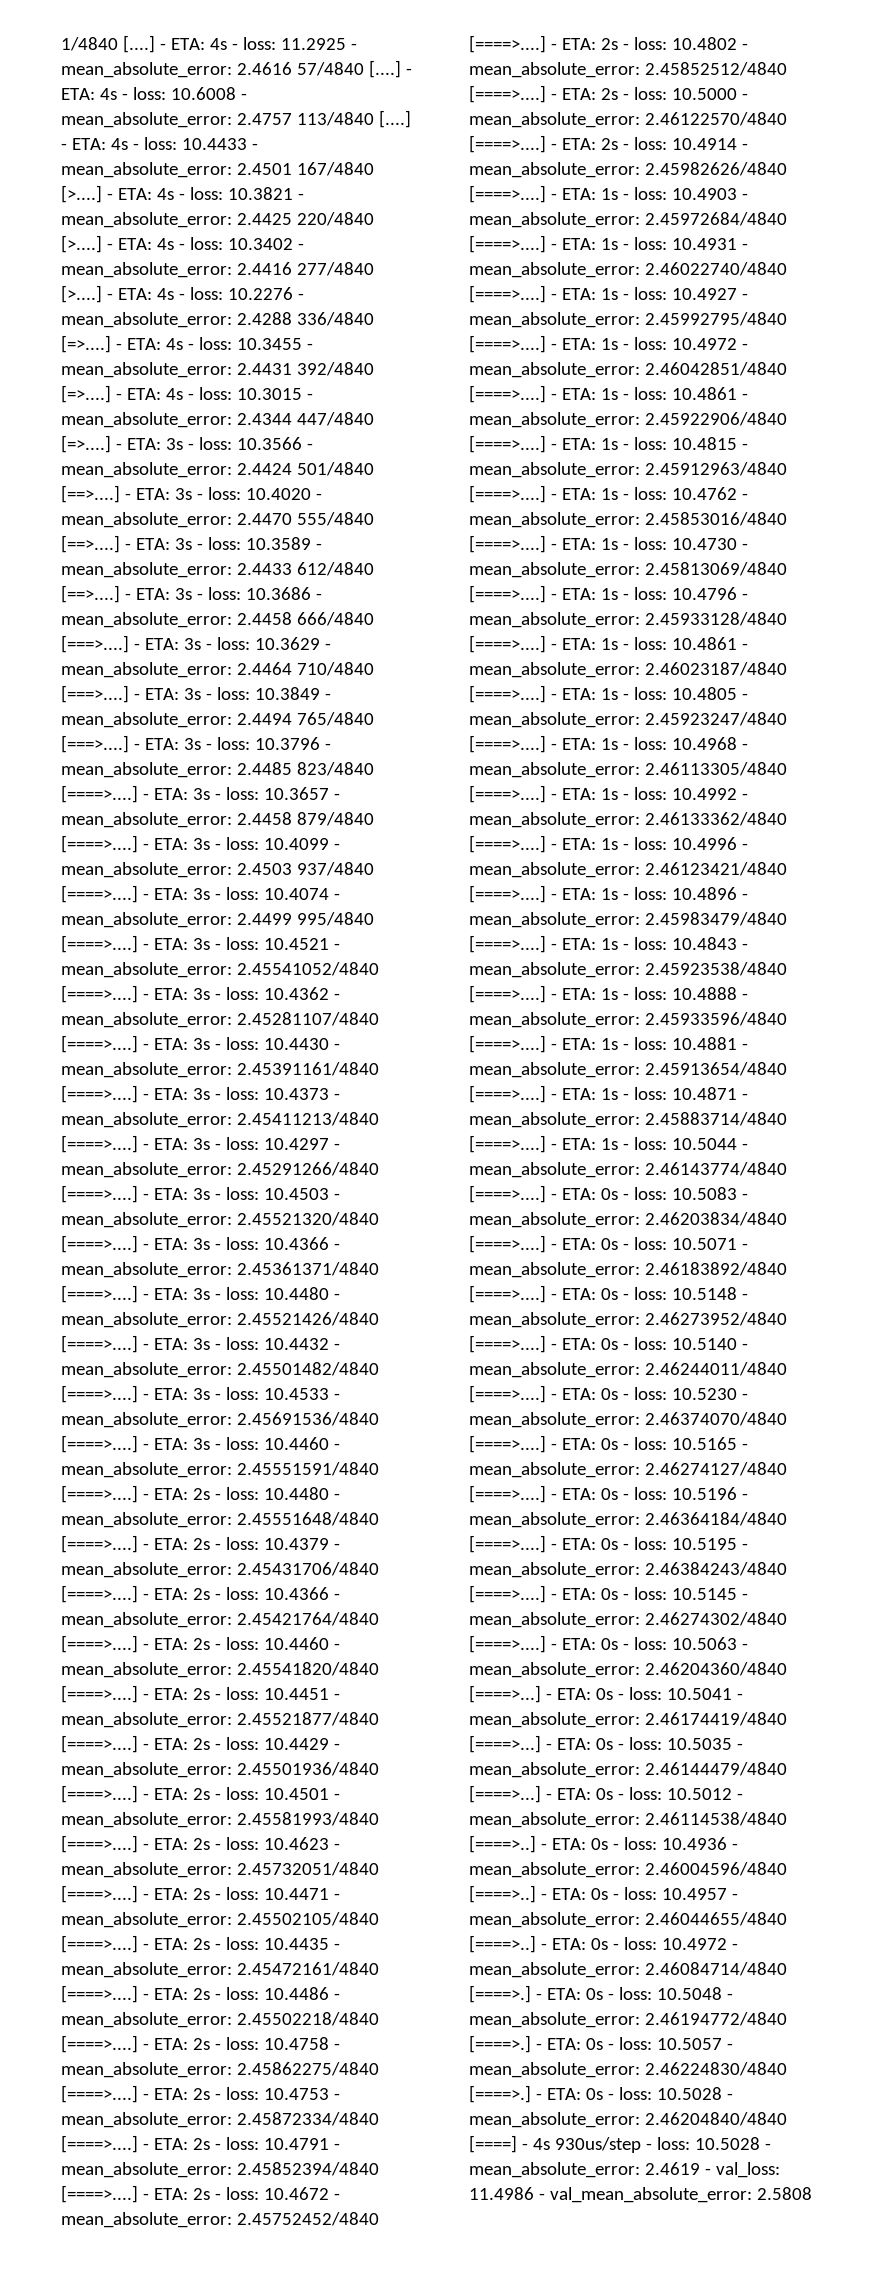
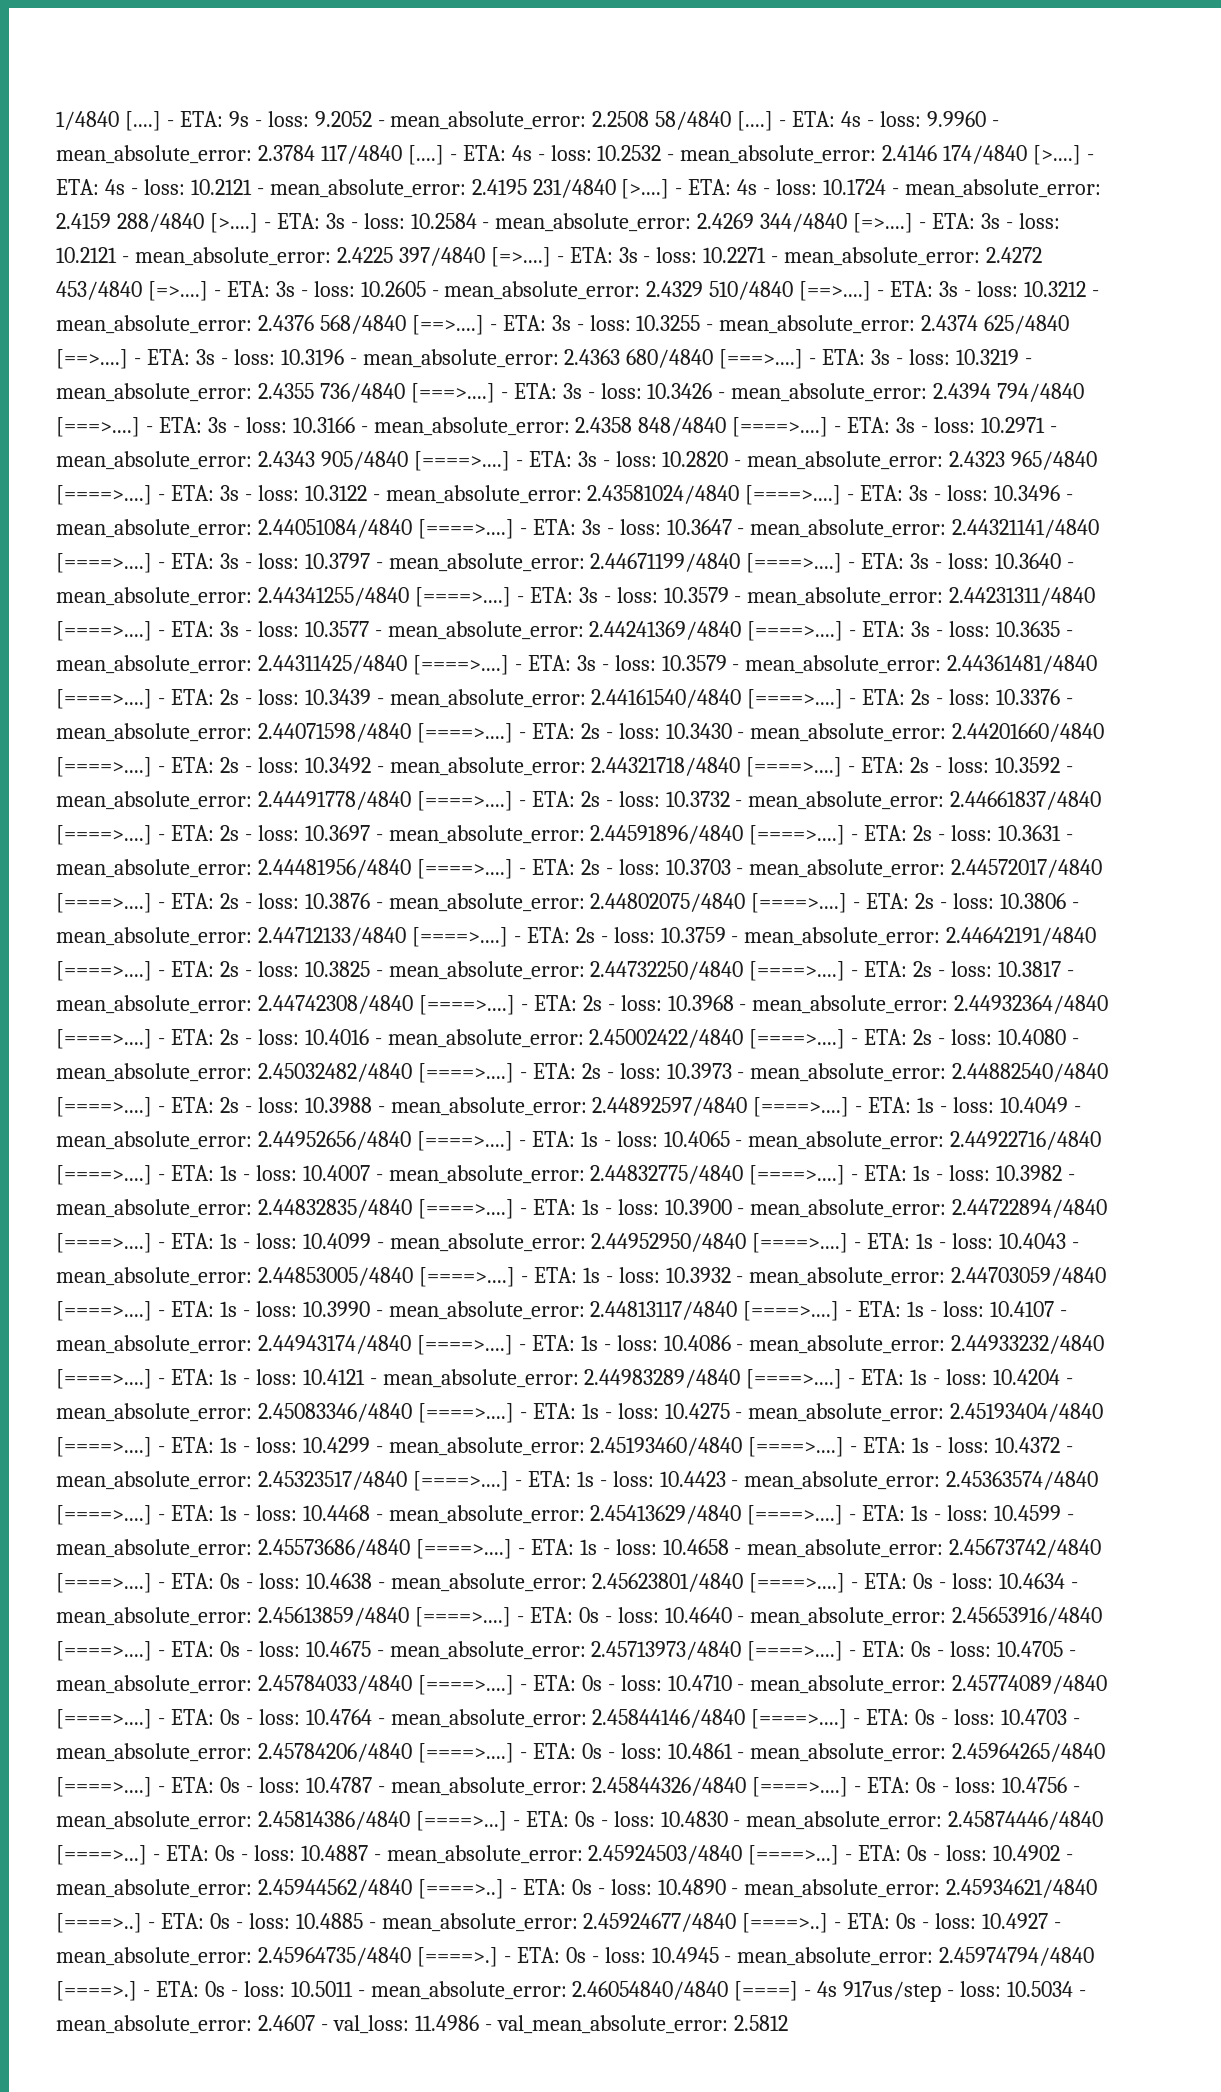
- - ETA: 4s - loss: 11.2925 - mean_absolute_error: 2.4616 57/4840 [....] - ETA: 4s - loss: 10.6008 - mean_absolute_error: 2.4757 113/4840 [....] - ETA: 4s - loss: 10.4433 - mean_absolute_error: 2.4501 167/4840 [>....] - ETA: 4s - loss: 10.3821 - mean_absolute_error: 2.4425 220/4840 [>....] - ETA: 4s - loss: 10.3402 - mean_absolute_error: 2.4416 277/4840 [>....] - ETA: 4s - loss: 10.2276 - mean_absolute_error: 2.4288 336/4840 [=>....] - ETA: 4s - loss: 10.3455 - mean_absolute_error: 2.4431 392/4840 [=>....] - ETA: 4s - loss: 10.3015 - mean_absolute_error: 2.4344 447/4840 [=>....] - ETA: 3s - loss: 10.3566 - mean_absolute_error: 2.4424 501/4840 [==>....] - ETA: 3s - loss: 10.4020 - mean_absolute_error: 2.4470 555/4840 [==>....] - ETA: 3s - loss: 10.3589 - mean_absolute_error: 2.4433 612/4840 [==>....] - ETA: 3s - loss: 10.3686 - mean_absolute_error: 2.4458 666/4840 [===>....] - ETA: 3s - loss: 10.3629 - mean_absolute_error: 2.4464 710/4840 [===>....] - ETA: 3s - loss: 10.3849 - mean_absolute_error: 2.4494 765/4840 [===>....] - ETA: 3s - loss: 10.3796 - mean_absolute_error: 2.4485 823/4840 [====>....] - ETA: 3s - loss: 10.3657 - mean_absolute_error: 2.4458 879/4840 [====>....] - ETA: 3s - loss: 10.4099 - mean_absolute_error: 2.4503 937/4840 [====>....] - ETA: 3s - loss: 10.4074 - mean_absolute_error: 2.4499 995/4840 [====>....] - ETA: 3s - loss: 10.4521 - mean_absolute_error: 2.45541052/4840 [====>....] - ETA: 3s - loss: 10.4362 - mean_absolute_error: 2.45281107/4840 [====>....] - ETA: 3s - loss: 10.4430 - mean_absolute_error: 2.45391161/4840 [====>....] - ETA: 3s - loss: 10.4373 - mean_absolute_error: 2.45411213/4840 [====>....] - ETA: 3s - loss: 10.4297 - mean_absolute_error: 2.45291266/4840 [====>....] - ETA: 3s - loss: 10.4503 - mean_absolute_error: 2.45521320/4840 [====>....] - ETA: 3s - loss: 10.4366 - mean_absolute_error: 2.45361371/4840 [====>....] - ETA: 3s - loss: 10.4480 - mean_absolute_error: 2.45521426/4840 [====>....] - ETA: 3s - loss: 10.4432 - mean_absolute_error: 2.45501482/4840 [====>....] - ETA: 3s - loss: 10.4533 - mean_absolute_error: 2.45691536/4840 [====>....] - ETA: 3s - loss: 10.4460 - mean_absolute_error: 2.45551591/4840 [====>....] - ETA: 2s - loss: 10.4480 - mean_absolute_error: 2.45551648/4840 [====>....] - ETA: 2s - loss: 10.4379 - mean_absolute_error: 2.45431706/4840 [====>....] - ETA: 2s - loss: 10.4366 - mean_absolute_error: 2.45421764/4840 [====>....] - ETA: 2s - loss: 10.4460 - mean_absolute_error: 2.45541820/4840 [====>....] - ETA: 2s - loss: 10.4451 - mean_absolute_error: 2.45521877/4840 [====>....] - ETA: 2s - loss: 10.4429 - mean_absolute_error: 2.45501936/4840 [====>....] - ETA: 2s - loss: 10.4501 - mean_absolute_error: 2.45581993/4840 [====>....] - ETA: 2s - loss: 10.4623 - mean_absolute_error: 2.45732051/4840 [====>....] - ETA: 2s - loss: 10.4471 - mean_absolute_error: 2.45502105/4840 [====>....] - ETA: 2s - loss: 10.4435 - mean_absolute_error: 2.45472161/4840 [====>....] - ETA: 2s - loss: 10.4486 - mean_absolute_error: 2.45502218/4840 [====>....] - ETA: 2s - loss: 10.4758 - mean_absolute_error: 2.45862275/4840 [====>....] - ETA: 2s - loss: 10.4753 - mean_absolute_error: 2.45872334/4840 [====>....] - ETA: 2s - loss: 10.4791 - mean_absolute_error: 2.45852394/4840 [====>....] - ETA: 2s - loss: 10.4672 - mean_absolute_error: 2.45752452/4840 [====>....] - ETA: 2s - loss: 10.4802 - mean_absolute_error: 2.45852512/4840 [====>....] - ETA: 2s - loss: 10.5000 - mean_absolute_error: 2.46122570/4840 [====>....] - ETA: 2s - loss: 10.4914 - mean_absolute_error: 2.45982626/4840 [====>....] - ETA: 1s - loss: 10.4903 - mean_absolute_error: 2.45972684/4840 [====>....] - ETA: 1s - loss: 10.4931 - mean_absolute_error: 2.46022740/4840 [====>....] - ETA: 1s - loss: 10.4927 - mean_absolute_error: 2.45992795/4840 [====>....] - ETA: 1s - loss: 10.4972 - mean_absolute_error: 2.46042851/4840 [====>....] - ETA: 1s - loss: 10.4861 - mean_absolute_error: 2.45922906/4840 [====>....] - ETA: 1s - loss: 10.4815 - mean_absolute_error: 2.45912963/4840 [====>....] - ETA: 1s - loss: 10.4762 - mean_absolute_error: 2.45853016/4840 [====>....] - ETA: 1s - loss: 10.4730 - mean_absolute_error: 2.45813069/4840 [====>....] - ETA: 1s - loss: 10.4796 - mean_absolute_error: 2.45933128/4840 [====>....] - ETA: 1s - loss: 10.4861 - mean_absolute_error: 2.46023187/4840 [====>....] - ETA: 1s - loss: 10.4805 - mean_absolute_error: 2.45923247/4840 [====>....] - ETA: 1s - loss: 10.4968 - mean_absolute_error: 2.46113305/4840 [====>....] - ETA: 1s - loss: 10.4992 - mean_absolute_error: 2.46133362/4840 [====>....] - ETA: 1s - loss: 10.4996 - mean_absolute_error: 2.46123421/4840 [====>....] - ETA: 1s - loss: 10.4896 - mean_absolute_error: 2.45983479/4840 [====>....] - ETA: 1s - loss: 10.4843 - mean_absolute_error: 2.45923538/4840 [====>....] - ETA: 1s - loss: 10.4888 - mean_absolute_error: 2.45933596/4840 [====>....] - ETA: 1s - loss: 10.4881 - mean_absolute_error: 2.45913654/4840 [====>....] - ETA: 1s - loss: 10.4871 - mean_absolute_error: 2.45883714/4840 [====>....] - ETA: 1s - loss: 10.5044 - mean_absolute_error: 2.46143774/4840 [====>....] - ETA: 0s - loss: 10.5083 - mean_absolute_error: 2.46203834/4840 [====>....] - ETA: 0s - loss: 10.5071 - mean_absolute_error: 2.46183892/4840 [====>....] - ETA: 0s - loss: 10.5148 - mean_absolute_error: 2.46273952/4840 [====>....] - ETA: 0s - loss: 10.5140 - mean_absolute_error: 2.46244011/4840 [====>....] - ETA: 0s - loss: 10.5230 - mean_absolute_error: 2.46374070/4840 [====>....] - ETA: 0s - loss: 10.5165 - mean_absolute_error: 2.46274127/4840 [====>....] - ETA: 0s - loss: 10.5196 - mean_absolute_error: 2.46364184/4840 [====>....] - ETA: 0s - loss: 10.5195 - mean_absolute_error: 2.46384243/4840 [====>....] - ETA: 0s - loss: 10.5145 - mean_absolute_error: 2.46274302/4840 [====>....] - ETA: 0s - loss: 10.5063 - mean_absolute_error: 2.46204360/4840 [====>...] - ETA: 0s - loss: 10.5041 - mean_absolute_error: 2.46174419/4840 [====>...] - ETA: 0s - loss: 10.5035 - mean_absolute_error: 2.46144479/4840 [====>...] - ETA: 0s - loss: 10.5012 - mean_absolute_error: 2.46114538/4840 [====>..] - ETA: 0s - loss: 10.4936 - mean_absolute_error: 2.46004596/4840 [====>..] - ETA: 0s - loss: 10.4957 - mean_absolute_error: 2.46044655/4840 [====>..] - ETA: 0s - loss: 10.4972 - mean_absolute_error: 2.46084714/4840 [====>.] - ETA: 0s - loss: 10.5048 - mean_absolute_error: 2.46194772/4840 [====>.] - ETA: 0s - loss: 10.5057 - mean_absolute_error: 2.46224830/4840 [====>.] - ETA: 0s - loss: 10.5028 - mean_absolute_error: 2.46204840/4840 [====] - 4s 930us/step - loss: 10.5028 - mean_absolute_error: 2.4619 - val_loss: 11.4986 - val_mean_absolute_error: 2.5808
+ - ETA: 9s - loss: 9.2052 - mean_absolute_error: 2.2508 58/4840 [....] - ETA: 4s - loss: 9.9960 - mean_absolute_error: 2.3784 117/4840 [....] - ETA: 4s - loss: 10.2532 - mean_absolute_error: 2.4146 174/4840 [>....] - ETA: 4s - loss: 10.2121 - mean_absolute_error: 2.4195 231/4840 [>....] - ETA: 4s - loss: 10.1724 - mean_absolute_error: 2.4159 288/4840 [>....] - ETA: 3s - loss: 10.2584 - mean_absolute_error: 2.4269 344/4840 [=>....] - ETA: 3s - loss: 10.2121 - mean_absolute_error: 2.4225 397/4840 [=>....] - ETA: 3s - loss: 10.2271 - mean_absolute_error: 2.4272 453/4840 [=>....] - ETA: 3s - loss: 10.2605 - mean_absolute_error: 2.4329 510/4840 [==>....] - ETA: 3s - loss: 10.3212 - mean_absolute_error: 2.4376 568/4840 [==>....] - ETA: 3s - loss: 10.3255 - mean_absolute_error: 2.4374 625/4840 [==>....] - ETA: 3s - loss: 10.3196 - mean_absolute_error: 2.4363 680/4840 [===>....] - ETA: 3s - loss: 10.3219 - mean_absolute_error: 2.4355 736/4840 [===>....] - ETA: 3s - loss: 10.3426 - mean_absolute_error: 2.4394 794/4840 [===>....] - ETA: 3s - loss: 10.3166 - mean_absolute_error: 2.4358 848/4840 [====>....] - ETA: 3s - loss: 10.2971 - mean_absolute_error: 2.4343 905/4840 [====>....] - ETA: 3s - loss: 10.2820 - mean_absolute_error: 2.4323 965/4840 [====>....] - ETA: 3s - loss: 10.3122 - mean_absolute_error: 2.43581024/4840 [====>....] - ETA: 3s - loss: 10.3496 - mean_absolute_error: 2.44051084/4840 [====>....] - ETA: 3s - loss: 10.3647 - mean_absolute_error: 2.44321141/4840 [====>....] - ETA: 3s - loss: 10.3797 - mean_absolute_error: 2.44671199/4840 [====>....] - ETA: 3s - loss: 10.3640 - mean_absolute_error: 2.44341255/4840 [====>....] - ETA: 3s - loss: 10.3579 - mean_absolute_error: 2.44231311/4840 [====>....] - ETA: 3s - loss: 10.3577 - mean_absolute_error: 2.44241369/4840 [====>....] - ETA: 3s - loss: 10.3635 - mean_absolute_error: 2.44311425/4840 [====>....] - ETA: 3s - loss: 10.3579 - mean_absolute_error: 2.44361481/4840 [====>....] - ETA: 2s - loss: 10.3439 - mean_absolute_error: 2.44161540/4840 [====>....] - ETA: 2s - loss: 10.3376 - mean_absolute_error: 2.44071598/4840 [====>....] - ETA: 2s - loss: 10.3430 - mean_absolute_error: 2.44201660/4840 [====>....] - ETA: 2s - loss: 10.3492 - mean_absolute_error: 2.44321718/4840 [====>....] - ETA: 2s - loss: 10.3592 - mean_absolute_error: 2.44491778/4840 [====>....] - ETA: 2s - loss: 10.3732 - mean_absolute_error: 2.44661837/4840 [====>....] - ETA: 2s - loss: 10.3697 - mean_absolute_error: 2.44591896/4840 [====>....] - ETA: 2s - loss: 10.3631 - mean_absolute_error: 2.44481956/4840 [====>....] - ETA: 2s - loss: 10.3703 - mean_absolute_error: 2.44572017/4840 [====>....] - ETA: 2s - loss: 10.3876 - mean_absolute_error: 2.44802075/4840 [====>....] - ETA: 2s - loss: 10.3806 - mean_absolute_error: 2.44712133/4840 [====>....] - ETA: 2s - loss: 10.3759 - mean_absolute_error: 2.44642191/4840 [====>....] - ETA: 2s - loss: 10.3825 - mean_absolute_error: 2.44732250/4840 [====>....] - ETA: 2s - loss: 10.3817 - mean_absolute_error: 2.44742308/4840 [====>....] - ETA: 2s - loss: 10.3968 - mean_absolute_error: 2.44932364/4840 [====>....] - ETA: 2s - loss: 10.4016 - mean_absolute_error: 2.45002422/4840 [====>....] - ETA: 2s - loss: 10.4080 - mean_absolute_error: 2.45032482/4840 [====>....] - ETA: 2s - loss: 10.3973 - mean_absolute_error: 2.44882540/4840 [====>....] - ETA: 2s - loss: 10.3988 - mean_absolute_error: 2.44892597/4840 [====>....] - ETA: 1s - loss: 10.4049 - mean_absolute_error: 2.44952656/4840 [====>....] - ETA: 1s - loss: 10.4065 - mean_absolute_error: 2.44922716/4840 [====>....] - ETA: 1s - loss: 10.4007 - mean_absolute_error: 2.44832775/4840 [====>....] - ETA: 1s - loss: 10.3982 - mean_absolute_error: 2.44832835/4840 [====>....] - ETA: 1s - loss: 10.3900 - mean_absolute_error: 2.44722894/4840 [====>....] - ETA: 1s - loss: 10.4099 - mean_absolute_error: 2.44952950/4840 [====>....] - ETA: 1s - loss: 10.4043 - mean_absolute_error: 2.44853005/4840 [====>....] - ETA: 1s - loss: 10.3932 - mean_absolute_error: 2.44703059/4840 [====>....] - ETA: 1s - loss: 10.3990 - mean_absolute_error: 2.44813117/4840 [====>....] - ETA: 1s - loss: 10.4107 - mean_absolute_error: 2.44943174/4840 [====>....] - ETA: 1s - loss: 10.4086 - mean_absolute_error: 2.44933232/4840 [====>....] - ETA: 1s - loss: 10.4121 - mean_absolute_error: 2.44983289/4840 [====>....] - ETA: 1s - loss: 10.4204 - mean_absolute_error: 2.45083346/4840 [====>....] - ETA: 1s - loss: 10.4275 - mean_absolute_error: 2.45193404/4840 [====>....] - ETA: 1s - loss: 10.4299 - mean_absolute_error: 2.45193460/4840 [====>....] - ETA: 1s - loss: 10.4372 - mean_absolute_error: 2.45323517/4840 [====>....] - ETA: 1s - loss: 10.4423 - mean_absolute_error: 2.45363574/4840 [====>....] - ETA: 1s - loss: 10.4468 - mean_absolute_error: 2.45413629/4840 [====>....] - ETA: 1s - loss: 10.4599 - mean_absolute_error: 2.45573686/4840 [====>....] - ETA: 1s - loss: 10.4658 - mean_absolute_error: 2.45673742/4840 [====>....] - ETA: 0s - loss: 10.4638 - mean_absolute_error: 2.45623801/4840 [====>....] - ETA: 0s - loss: 10.4634 - mean_absolute_error: 2.45613859/4840 [====>....] - ETA: 0s - loss: 10.4640 - mean_absolute_error: 2.45653916/4840 [====>....] - ETA: 0s - loss: 10.4675 - mean_absolute_error: 2.45713973/4840 [====>....] - ETA: 0s - loss: 10.4705 - mean_absolute_error: 2.45784033/4840 [====>....] - ETA: 0s - loss: 10.4710 - mean_absolute_error: 2.45774089/4840 [====>....] - ETA: 0s - loss: 10.4764 - mean_absolute_error: 2.45844146/4840 [====>....] - ETA: 0s - loss: 10.4703 - mean_absolute_error: 2.45784206/4840 [====>....] - ETA: 0s - loss: 10.4861 - mean_absolute_error: 2.45964265/4840 [====>....] - ETA: 0s - loss: 10.4787 - mean_absolute_error: 2.45844326/4840 [====>....] - ETA: 0s - loss: 10.4756 - mean_absolute_error: 2.45814386/4840 [====>...] - ETA: 0s - loss: 10.4830 - mean_absolute_error: 2.45874446/4840 [====>...] - ETA: 0s - loss: 10.4887 - mean_absolute_error: 2.45924503/4840 [====>...] - ETA: 0s - loss: 10.4902 - mean_absolute_error: 2.45944562/4840 [====>..] - ETA: 0s - loss: 10.4890 - mean_absolute_error: 2.45934621/4840 [====>..] - ETA: 0s - loss: 10.4885 - mean_absolute_error: 2.45924677/4840 [====>..] - ETA: 0s - loss: 10.4927 - mean_absolute_error: 2.45964735/4840 [====>.] - ETA: 0s - loss: 10.4945 - mean_absolute_error: 2.45974794/4840 [====>.] - ETA: 0s - loss: 10.5011 - mean_absolute_error: 2.46054840/4840 [====] - 4s 917us/step - loss: 10.5034 - mean_absolute_error: 2.4607 - val_loss: 11.4986 - val_mean_absolute_error: 2.5812

